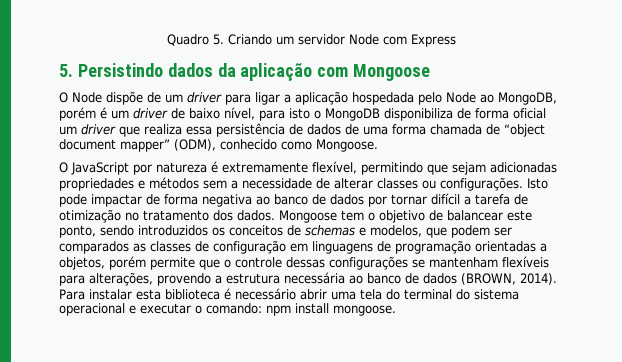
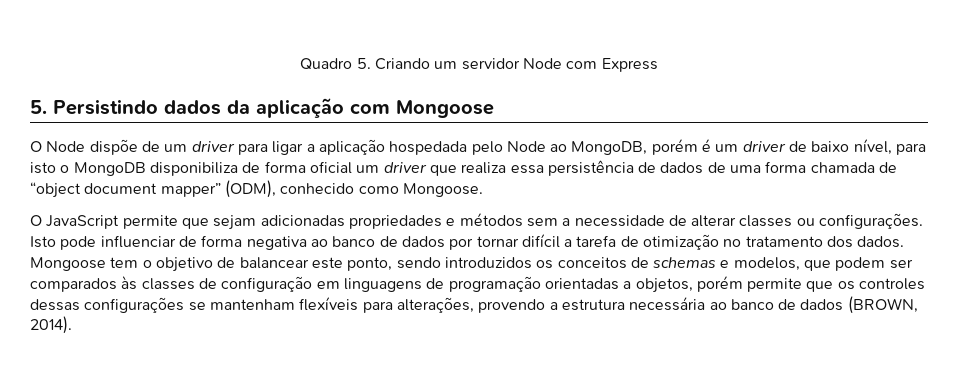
- O JavaScript por natureza é extremamente flexível, permitindo que sejam adicionadas propriedades e métodos sem a necessidade de alterar classes ou configurações.
+ O JavaScript permite que sejam adicionadas propriedades e métodos sem a necessidade de alterar classes ou configurações.
- Isto pode impactar de forma negativa ao banco de dados por tornar difícil a tarefa de otimização no tratamento dos dados.
+ Isto pode influenciar de forma negativa ao banco de dados por tornar difícil a tarefa de otimização no tratamento dos dados.
- Mongoose tem o objetivo de balancear este ponto, sendo introduzidos os conceitos de schemas e modelos, que podem ser comparados as classes de configuração em linguagens de programação orientadas a objetos, porém permite que o controle dessas configurações se mantenham flexíveis para alterações, provendo a estrutura necessária ao banco de dados (BROWN, 2014). Para instalar esta biblioteca é necessário abrir uma tela do terminal do sistema operacional e executar o comando: npm install mongoose.
+ Mongoose tem o objetivo de balancear este ponto, sendo introduzidos os conceitos de schemas e modelos, que podem ser comparados às classes de configuração em linguagens de programação orientadas a objetos, porém permite que os controles dessas configurações se mantenham flexíveis para alterações, provendo a estrutura necessária ao banco de dados (BROWN, 2014).

